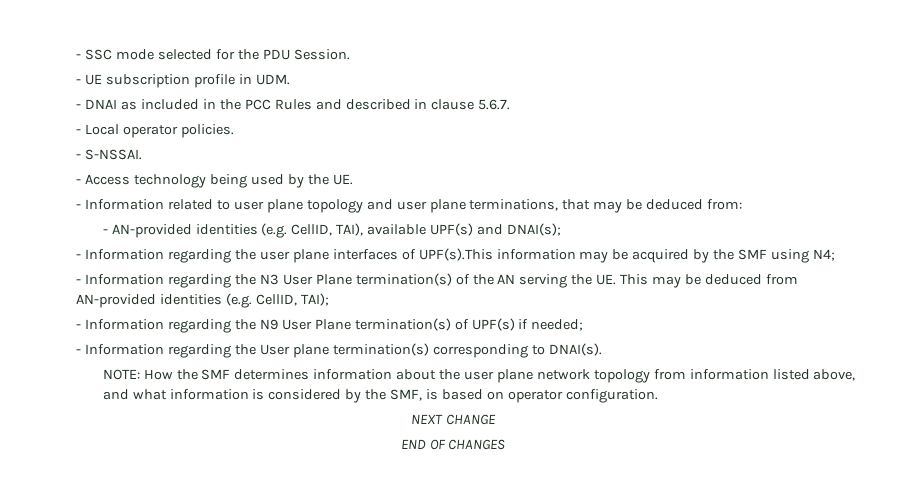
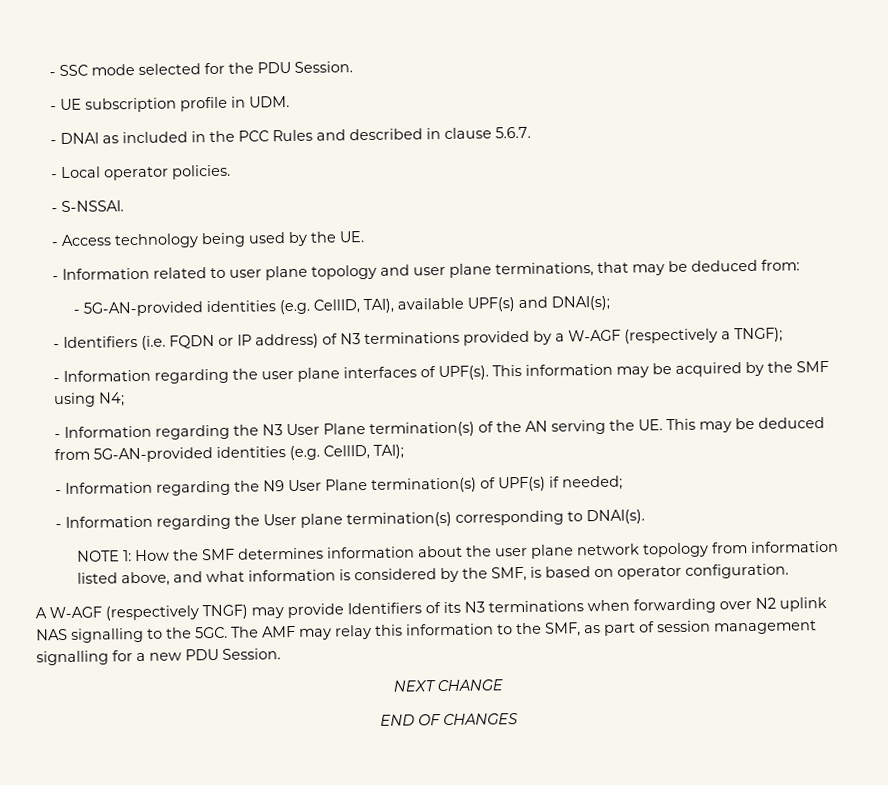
- - AN-provided identities (e.g. CellID, TAI), available UPF(s) and DNAI(s);
+ - 5G-AN-provided identities (e.g. CellID, TAI), available UPF(s) and DNAI(s);
+ - Identifiers (i.e. FQDN or IP address) of N3 terminations provided by a W-AGF (respectively a TNGF);
- - Information regarding the user plane interfaces of UPF(s).This information may be acquired by the SMF using N4;
+ - Information regarding the user plane interfaces of UPF(s). This information may be acquired by the SMF using N4;
- - Information regarding the N3 User Plane termination(s) of the AN serving the UE. This may be deduced from AN-provided identities (e.g. CellID, TAI);
+ - Information regarding the N3 User Plane termination(s) of the AN serving the UE. This may be deduced from 5G-AN-provided identities (e.g. CellID, TAI);
- NOTE: How the SMF determines information about the user plane network topology from information listed above, and what information is considered by the SMF, is based on operator configuration.
+ NOTE 1: How the SMF determines information about the user plane network topology from information listed above, and what information is considered by the SMF, is based on operator configuration.
+ A W-AGF (respectively TNGF) may provide Identifiers of its N3 terminations when forwarding over N2 uplink NAS signalling to the 5GC. The AMF may relay this information to the SMF, as part of session management signalling for a new PDU Session.

